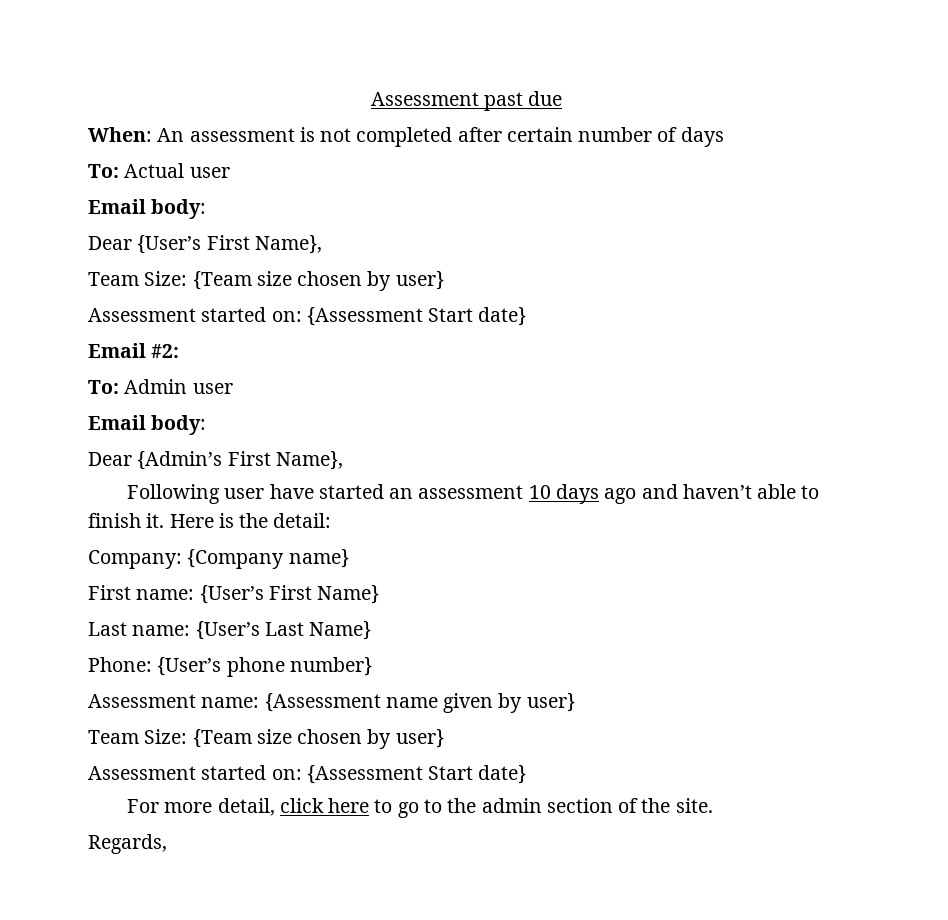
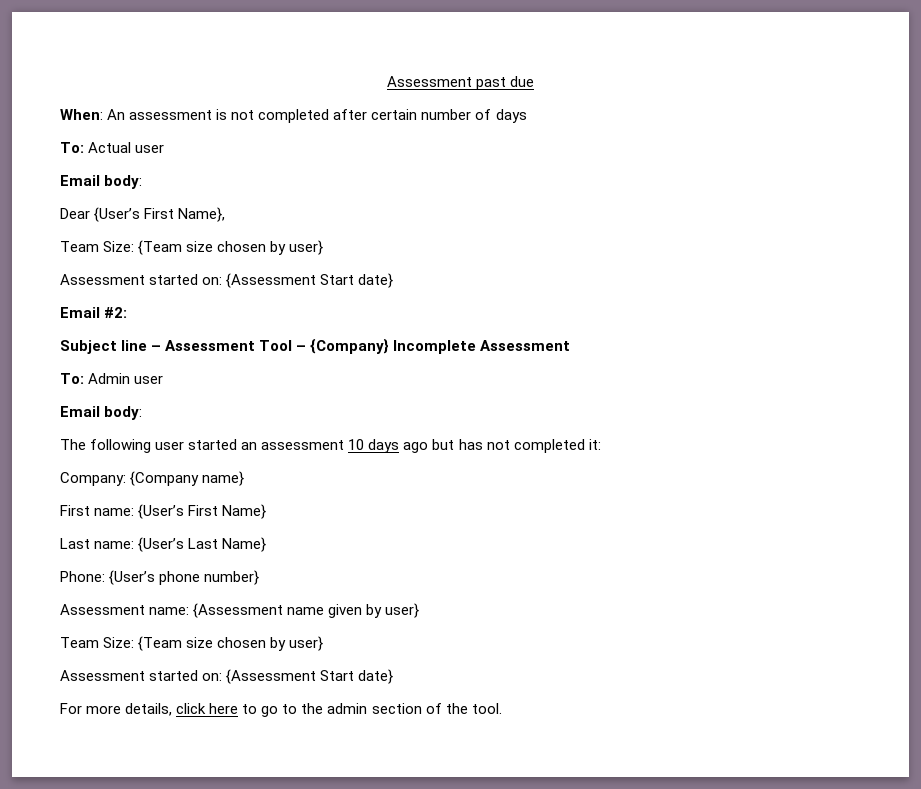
+ Subject line – Assessment Tool – {Company} Incomplete Assessment
- Dear {Admin’s First Name},
- Following user have started an assessment 10 days ago and haven’t able to finish it. Here is the detail:
+ The following user started an assessment 10 days ago but has not completed it:
- For more detail, click here to go to the admin section of the site.
- Regards,
+ For more details, click here to go to the admin section of the tool.

